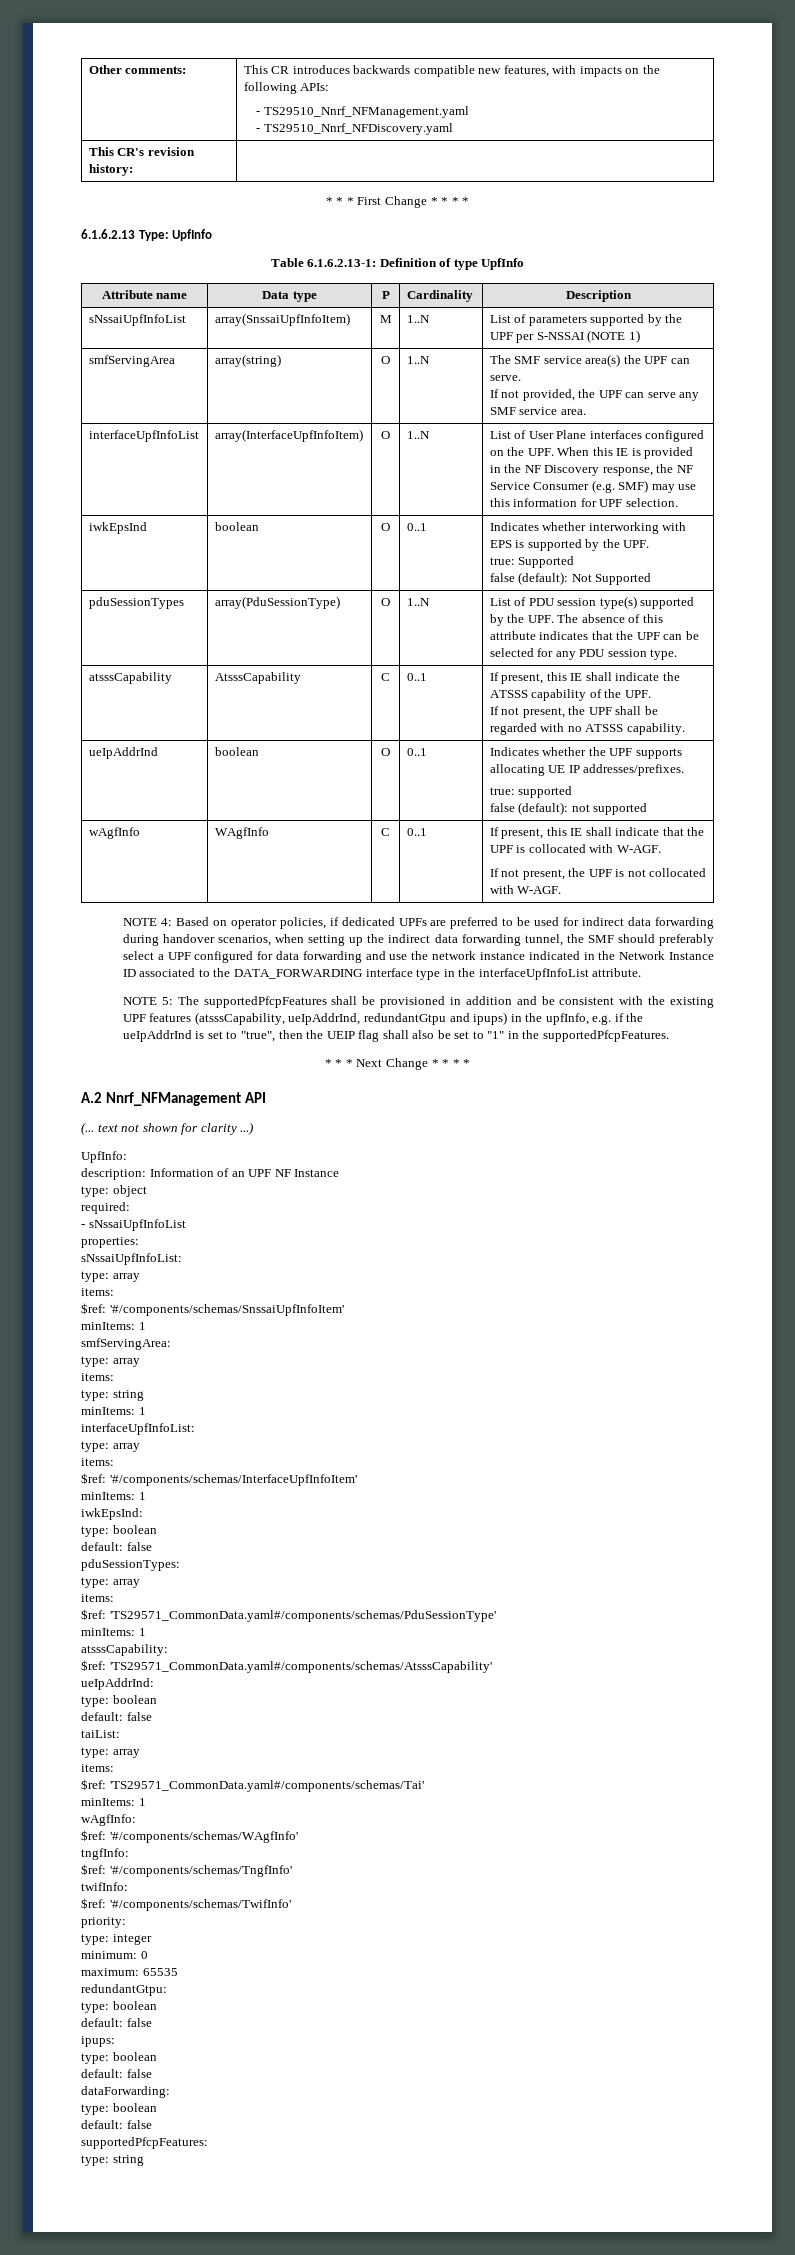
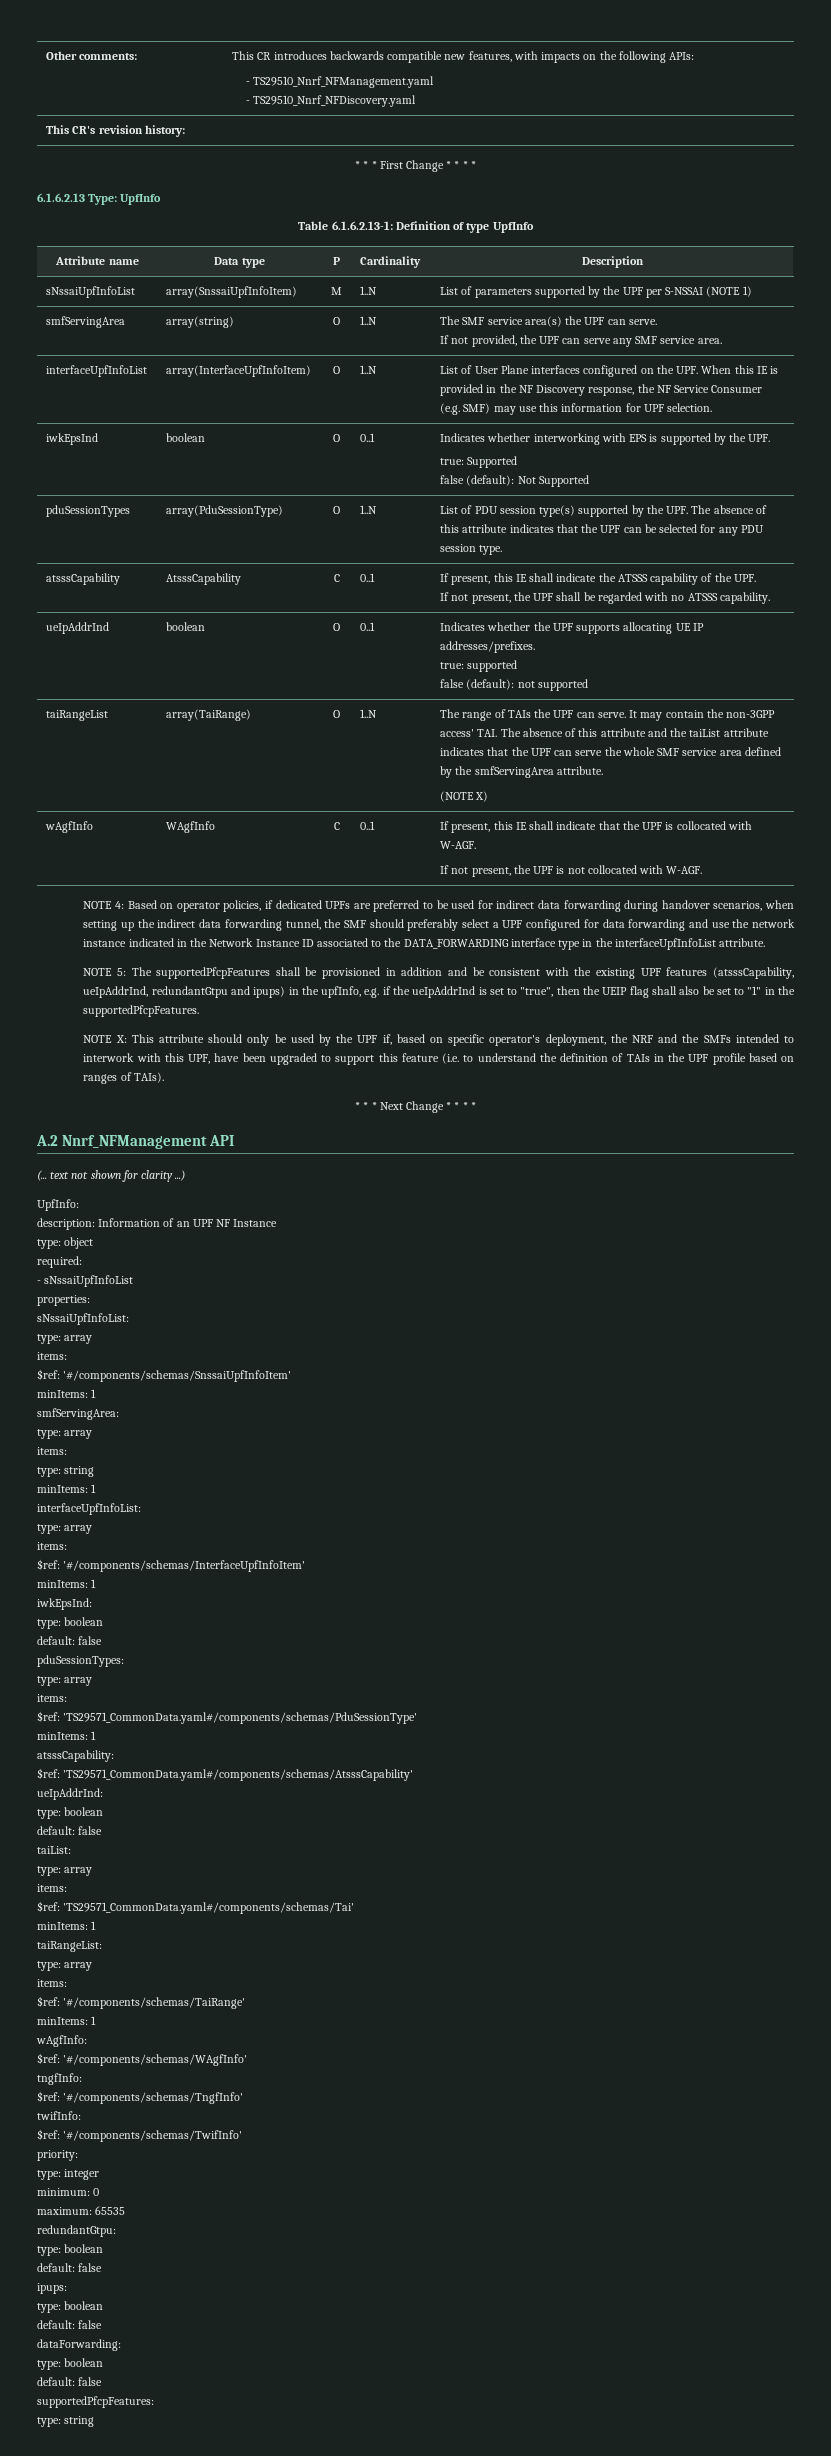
+ taiRangeList | array(TaiRange) | O | 1..N | The range of TAIs the UPF can serve. It may contain the non-3GPP access' TAI. The absence of this attribute and the taiList attribute indicates that the UPF can serve the whole SMF service area defined by the smfServingArea attribute.
+ (NOTE X)
+ NOTE X: This attribute should only be used by the UPF if, based on specific operator's deployment, the NRF and the SMFs intended to interwork with this UPF, have been upgraded to support this feature (i.e. to understand the definition of TAIs in the UPF profile based on ranges of TAIs).
+ taiRangeList:
+ type: array
+ items:
+ $ref: '#/components/schemas/TaiRange'
+ minItems: 1

